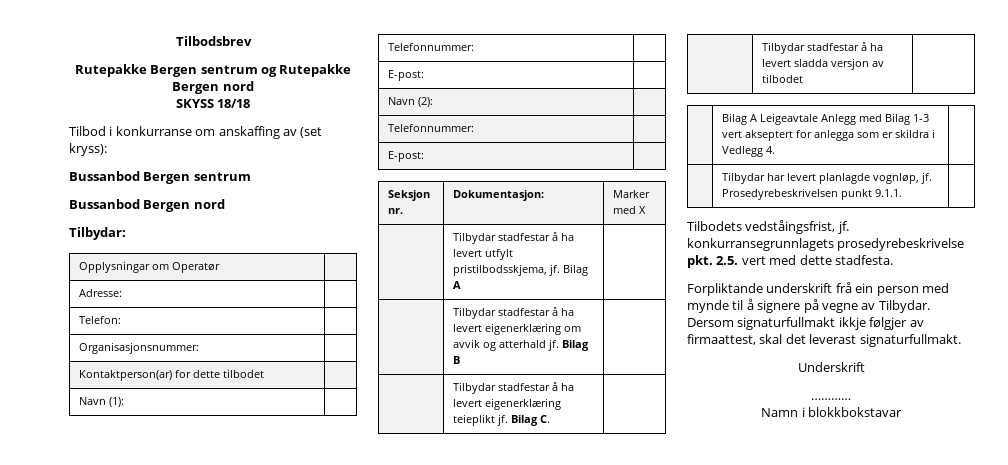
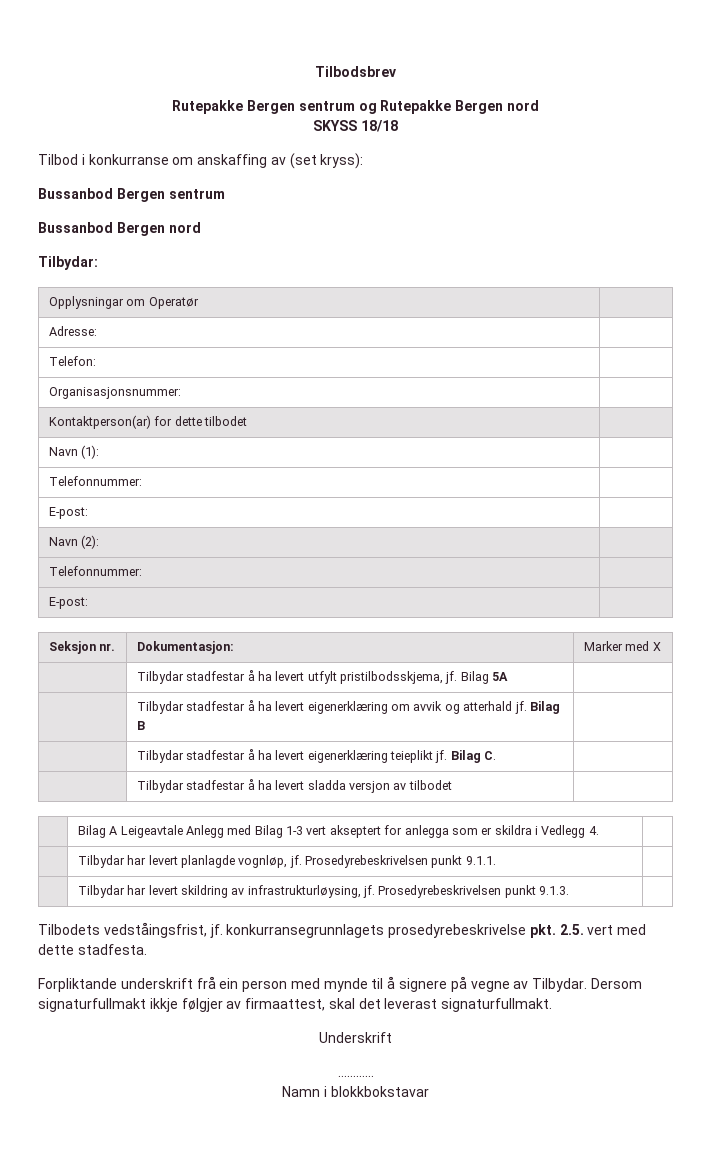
- | Tilbydar stadfestar å ha levert utfylt pristilbodsskjema, jf. Bilag A |
+ | Tilbydar stadfestar å ha levert utfylt pristilbodsskjema, jf. Bilag 5A |
+ | Tilbydar har levert skildring av infrastrukturløysing, jf. Prosedyrebeskrivelsen punkt 9.1.3. |

